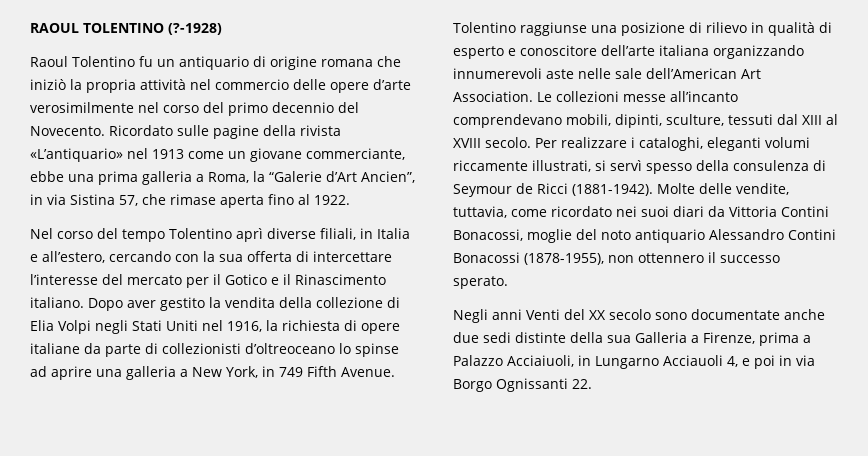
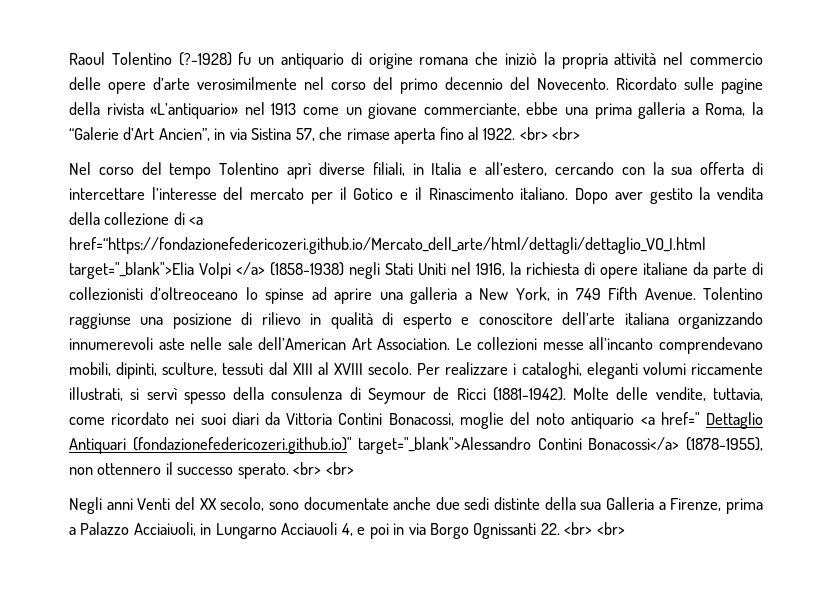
- RAOUL TOLENTINO (?-1928)
- Raoul Tolentino fu un antiquario di origine romana che iniziò la propria attività nel commercio delle opere d’arte verosimilmente nel corso del primo decennio del Novecento.
+ Raoul Tolentino (?-1928) fu un antiquario di origine romana che iniziò la propria attività nel commercio delle opere d’arte verosimilmente nel corso del primo decennio del Novecento.
- Ricordato sulle pagine della rivista «L’antiquario» nel 1913 come un giovane commerciante, ebbe una prima galleria a Roma, la “Galerie d’Art Ancien”, in via Sistina 57, che rimase aperta fino al 1922.
+ Ricordato sulle pagine della rivista «L’antiquario» nel 1913 come un giovane commerciante, ebbe una prima galleria a Roma, la “Galerie d’Art Ancien”, in via Sistina 57, che rimase aperta fino al 1922. <br> <br>
- Dopo aver gestito la vendita della collezione di Elia Volpi negli Stati Uniti nel 1916, la richiesta di opere italiane da parte di collezionisti d’oltreoceano lo spinse ad aprire una galleria a New York, in 749 Fifth Avenue.
+ Dopo aver gestito la vendita della collezione di <a href=“https://fondazionefedericozeri.github.io/Mercato_dell_arte/html/dettagli/dettaglio_VO_I.html target="_blank">Elia Volpi </a> (1858-1938) negli Stati Uniti nel 1916, la richiesta di opere italiane da parte di collezionisti d’oltreoceano lo spinse ad aprire una galleria a New York, in 749 Fifth Avenue.
- Molte delle vendite, tuttavia, come ricordato nei suoi diari da Vittoria Contini Bonacossi, moglie del noto antiquario Alessandro Contini Bonacossi (1878-1955), non ottennero il successo sperato.
+ Molte delle vendite, tuttavia, come ricordato nei suoi diari da Vittoria Contini Bonacossi, moglie del noto antiquario <a href=" Dettaglio Antiquari (fondazionefedericozeri.github.io)" target="_blank">Alessandro Contini Bonacossi</a> (1878-1955), non ottennero il successo sperato. <br> <br>
- Negli anni Venti del XX secolo sono documentate anche due sedi distinte della sua Galleria a Firenze, prima a Palazzo Acciaiuoli, in Lungarno Acciauoli 4, e poi in via Borgo Ognissanti 22.
+ Negli anni Venti del XX secolo, sono documentate anche due sedi distinte della sua Galleria a Firenze, prima a Palazzo Acciaiuoli, in Lungarno Acciauoli 4, e poi in via Borgo Ognissanti 22. <br> <br>

